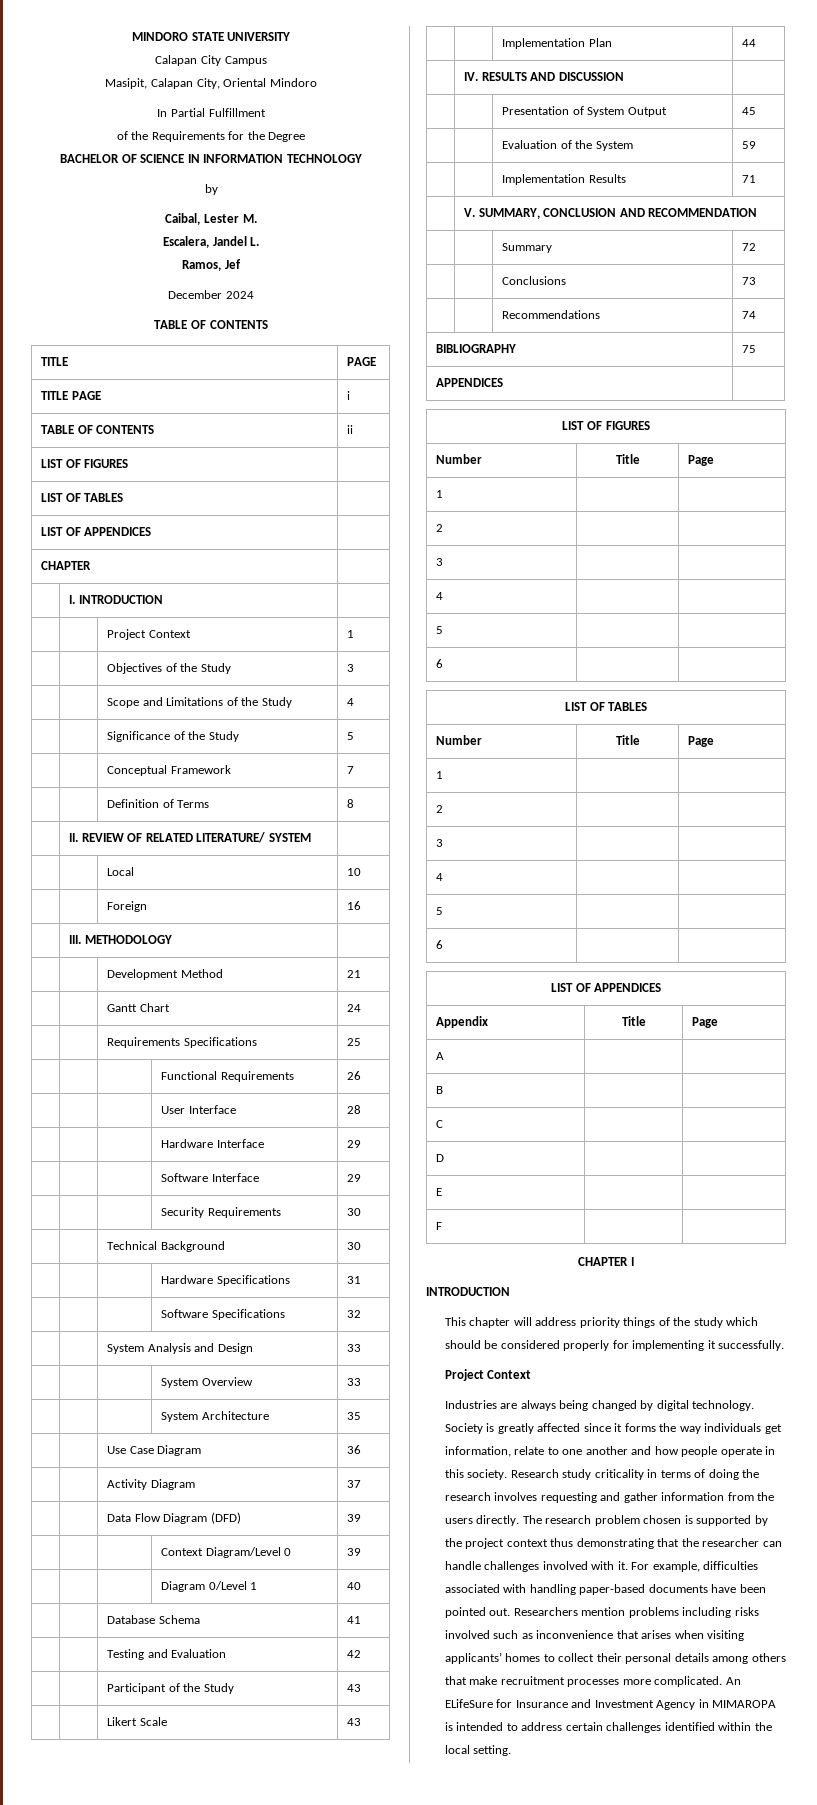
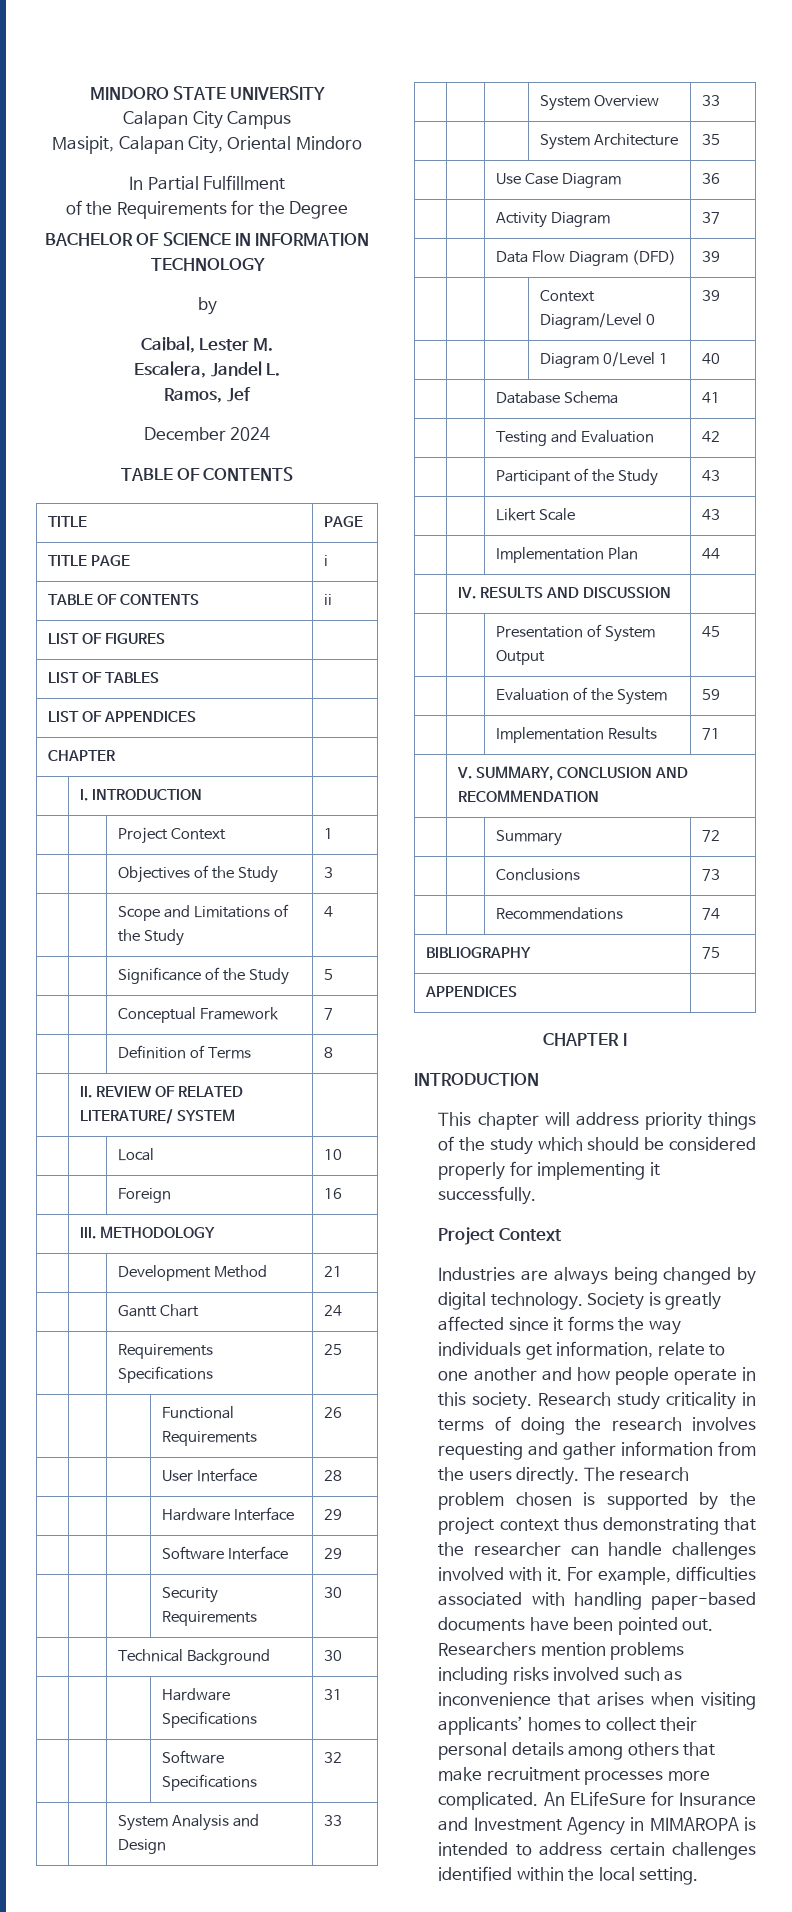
  BIBLIOGRAPHY | 75
  APPENDICES |
- LIST OF FIGURES
- Number | Title | Page
- 1 | |
- 2 | |
- 3 | |
- 4 | |
- 5 | |
- 6 | |
- LIST OF TABLES
- Number | Title | Page
- 1 | |
- 2 | |
- 3 | |
- 4 | |
- 5 | |
- 6 | |
- LIST OF APPENDICES
- Appendix | Title | Page
- A | |
- B | |
- C | |
- D | |
- E | |
- F | |

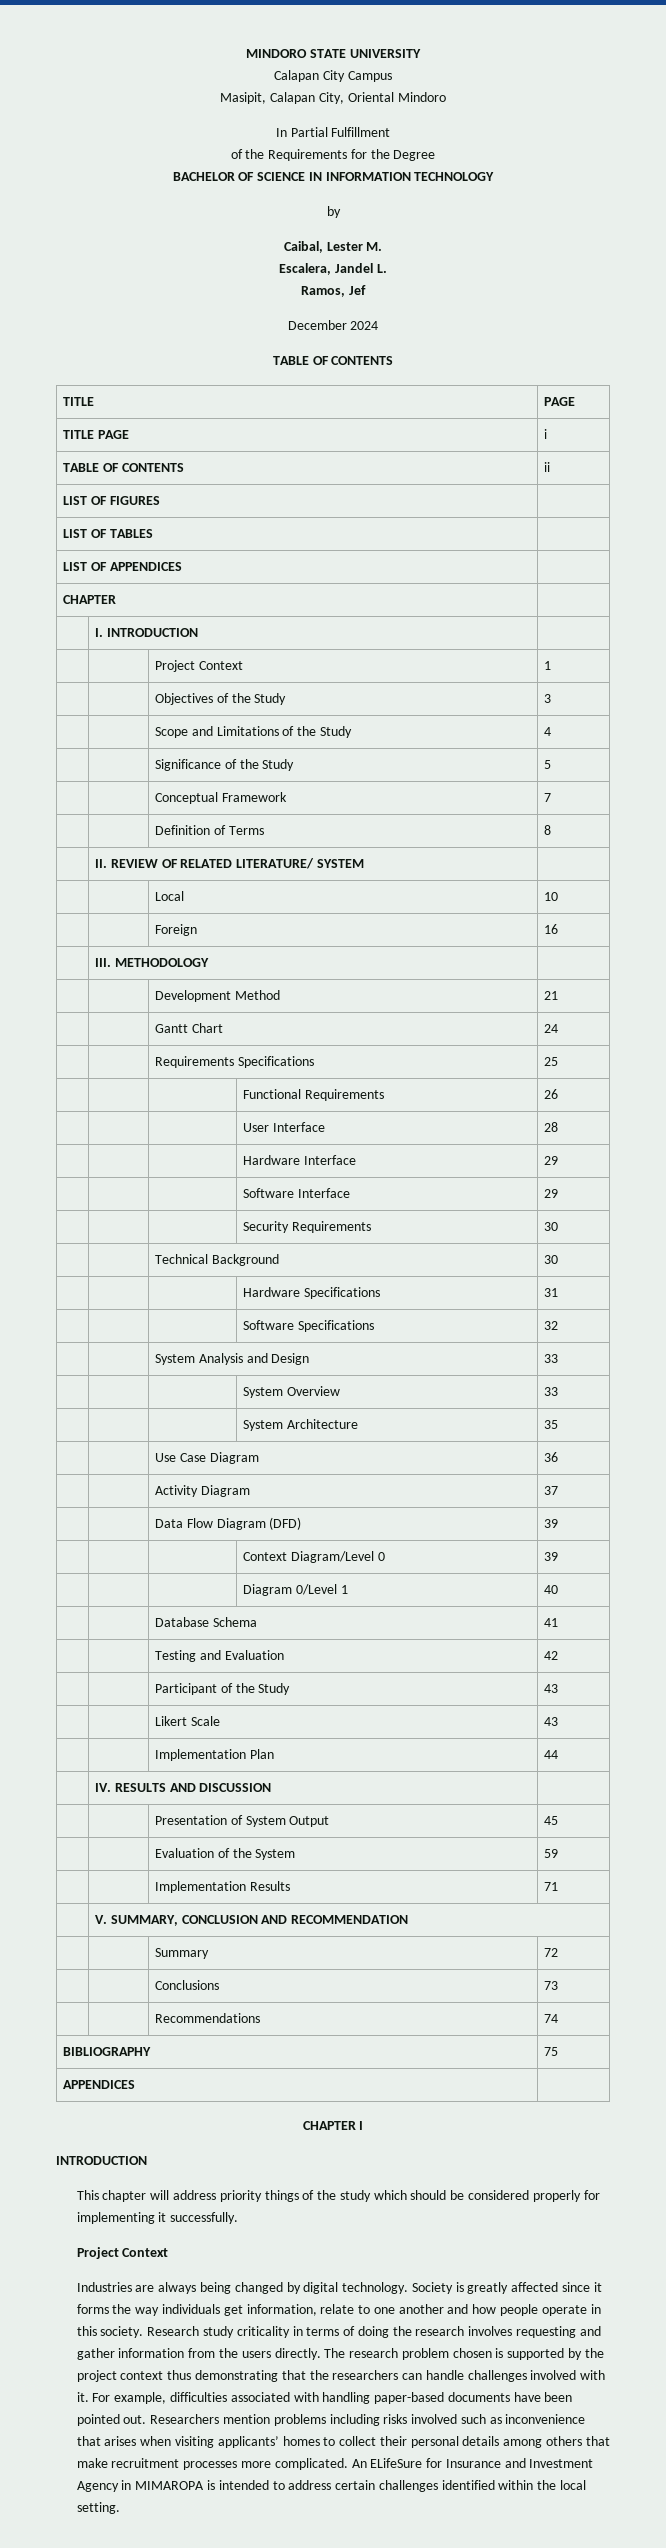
- The research problem chosen is supported by the project context thus demonstrating that the researcher can handle challenges involved with it.
+ The research problem chosen is supported by the project context thus demonstrating that the researchers can handle challenges involved with it.

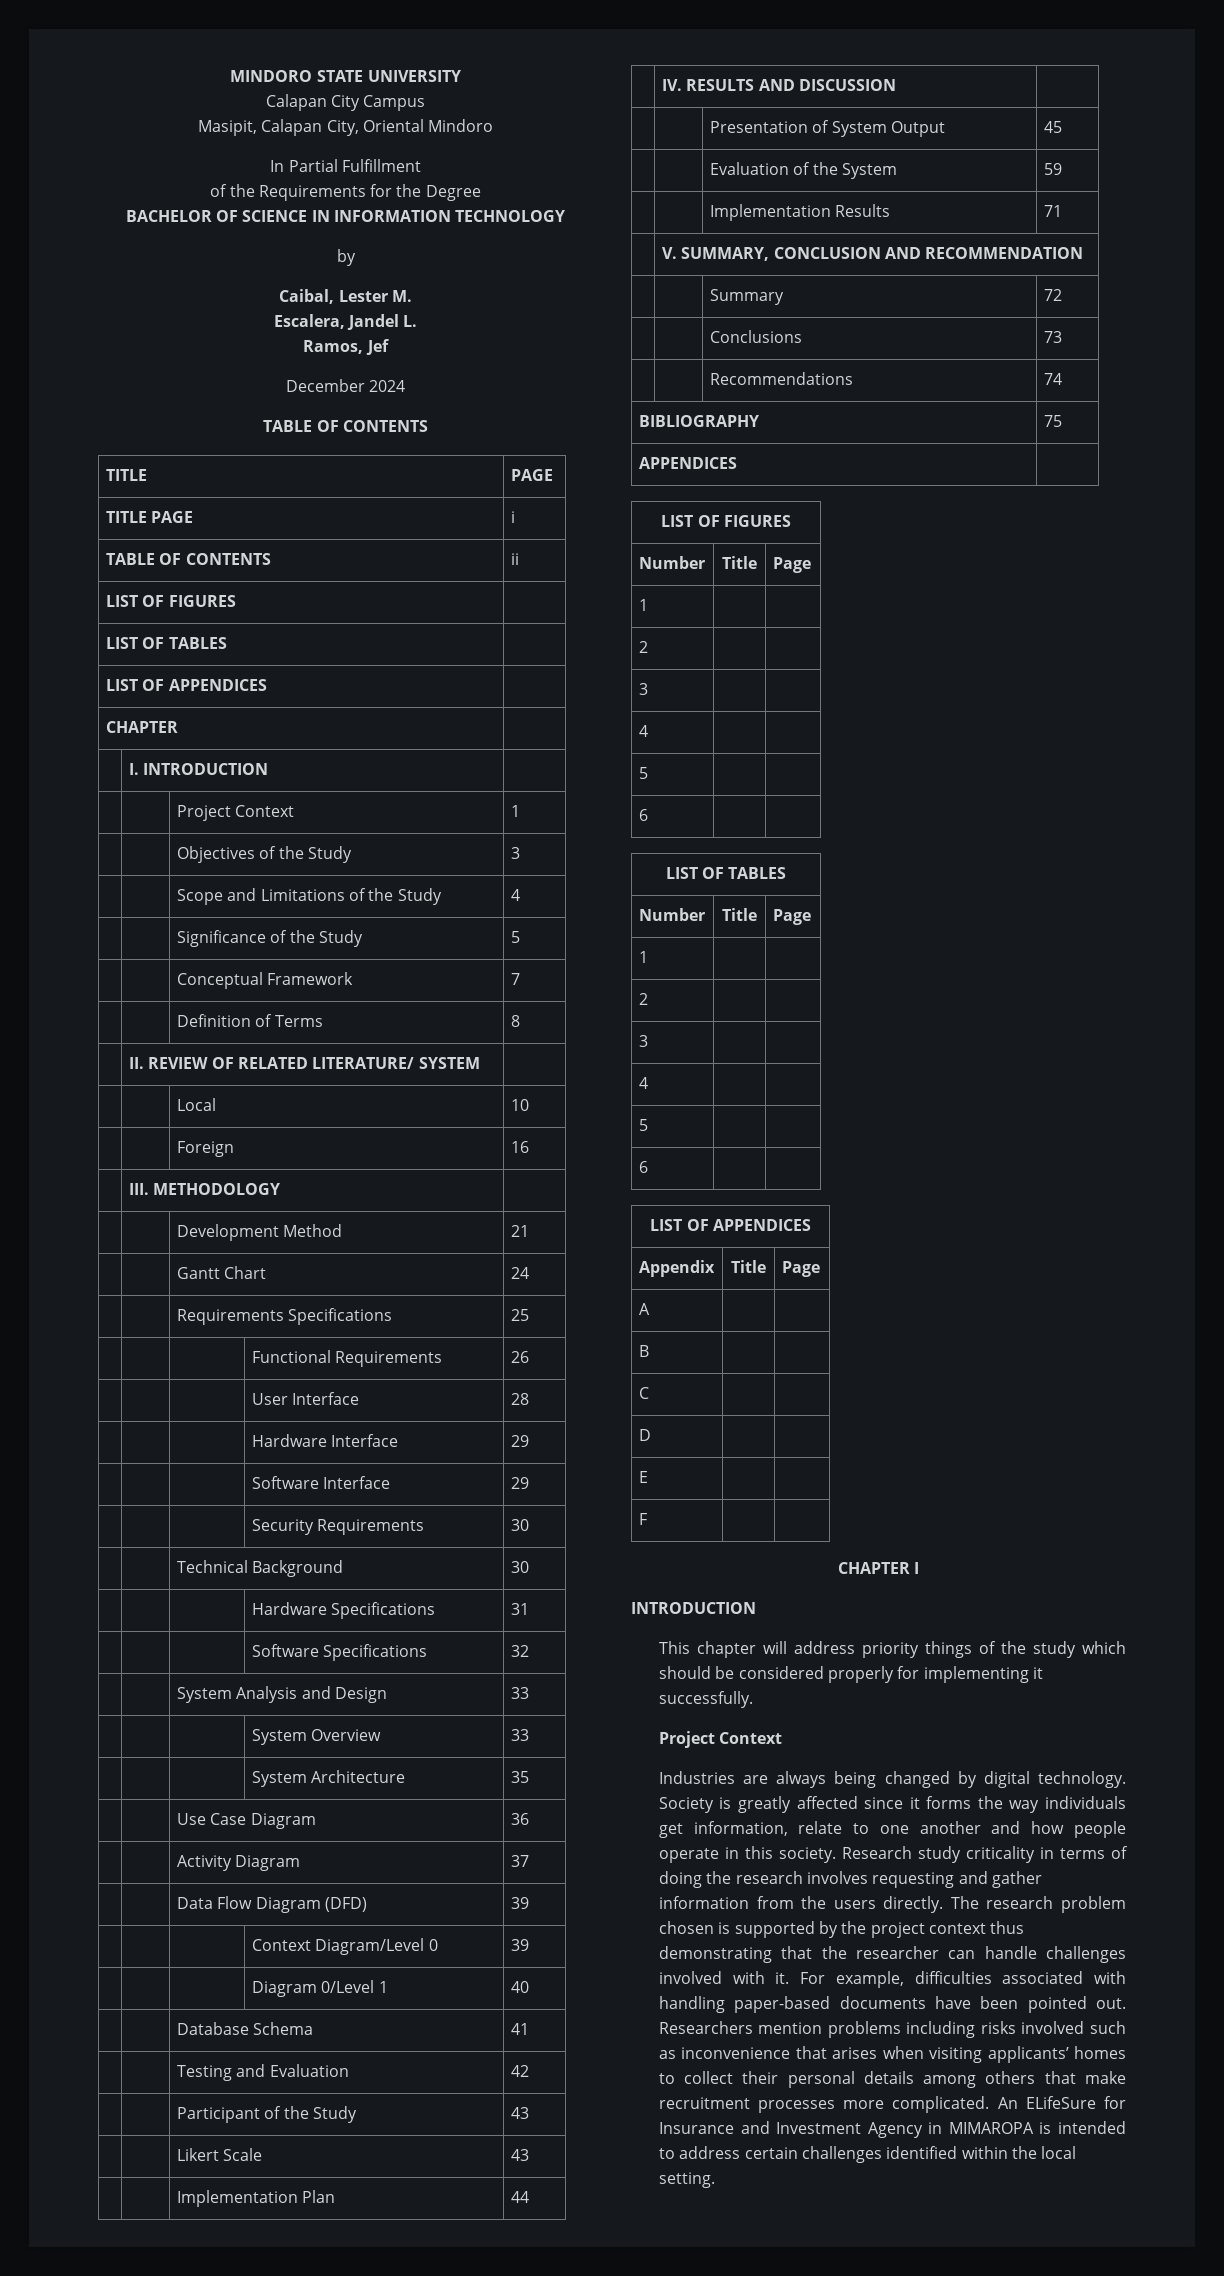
  BIBLIOGRAPHY | 75
  APPENDICES |
+ LIST OF FIGURES
+ Number | Title | Page
+ 1 | |
+ 2 | |
+ 3 | |
+ 4 | |
+ 5 | |
+ 6 | |
+ LIST OF TABLES
+ Number | Title | Page
+ 1 | |
+ 2 | |
+ 3 | |
+ 4 | |
+ 5 | |
+ 6 | |
+ LIST OF APPENDICES
+ Appendix | Title | Page
+ A | |
+ B | |
+ C | |
+ D | |
+ E | |
+ F | |
- The research problem chosen is supported by the project context thus demonstrating that the researchers can handle challenges involved with it.
+ The research problem chosen is supported by the project context thus demonstrating that the researcher can handle challenges involved with it.

